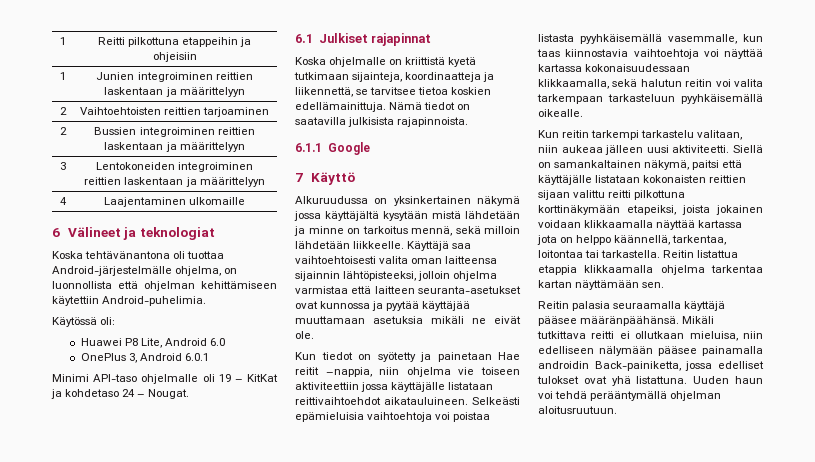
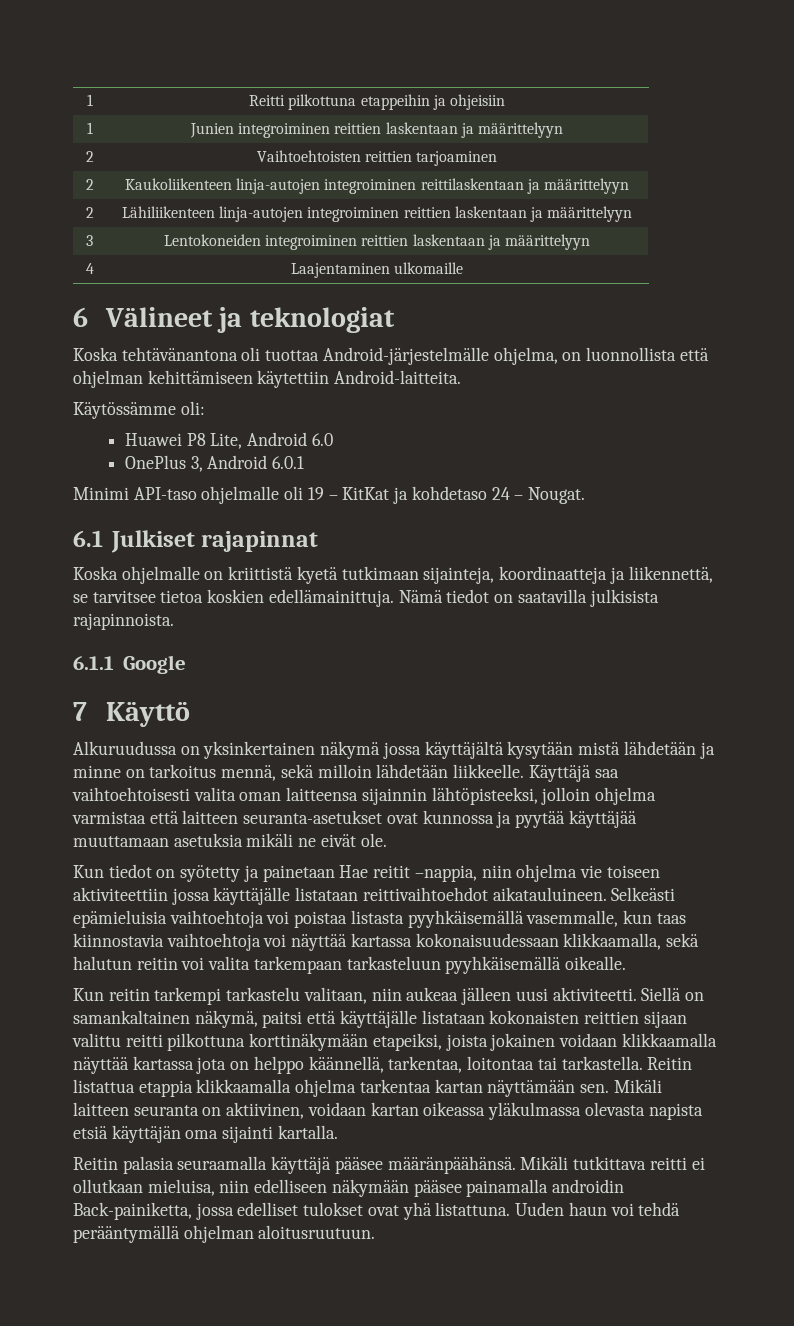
- 2 | Bussien integroiminen reittien laskentaan ja määrittelyyn
+ 2 | Kaukoliikenteen linja-autojen integroiminen reittilaskentaan ja määrittelyyn
+ 2 | Lähiliikenteen linja-autojen integroiminen reittien laskentaan ja määrittelyyn
- Koska tehtävänantona oli tuottaa Android-järjestelmälle ohjelma, on luonnollista että ohjelman kehittämiseen käytettiin Android-puhelimia.
- Käytössä oli:
+ Koska tehtävänantona oli tuottaa Android-järjestelmälle ohjelma, on luonnollista että ohjelman kehittämiseen käytettiin Android-laitteita.
+ Käytössämme oli:
+ Mikäli laitteen seuranta on aktiivinen, voidaan kartan oikeassa yläkulmassa olevasta napista etsiä käyttäjän oma sijainti kartalla.
- Mikäli tutkittava reitti ei ollutkaan mieluisa, niin edelliseen nälymään pääsee painamalla androidin Back-painiketta, jossa edelliset tulokset ovat yhä listattuna.
+ Mikäli tutkittava reitti ei ollutkaan mieluisa, niin edelliseen näkymään pääsee painamalla androidin Back-painiketta, jossa edelliset tulokset ovat yhä listattuna.

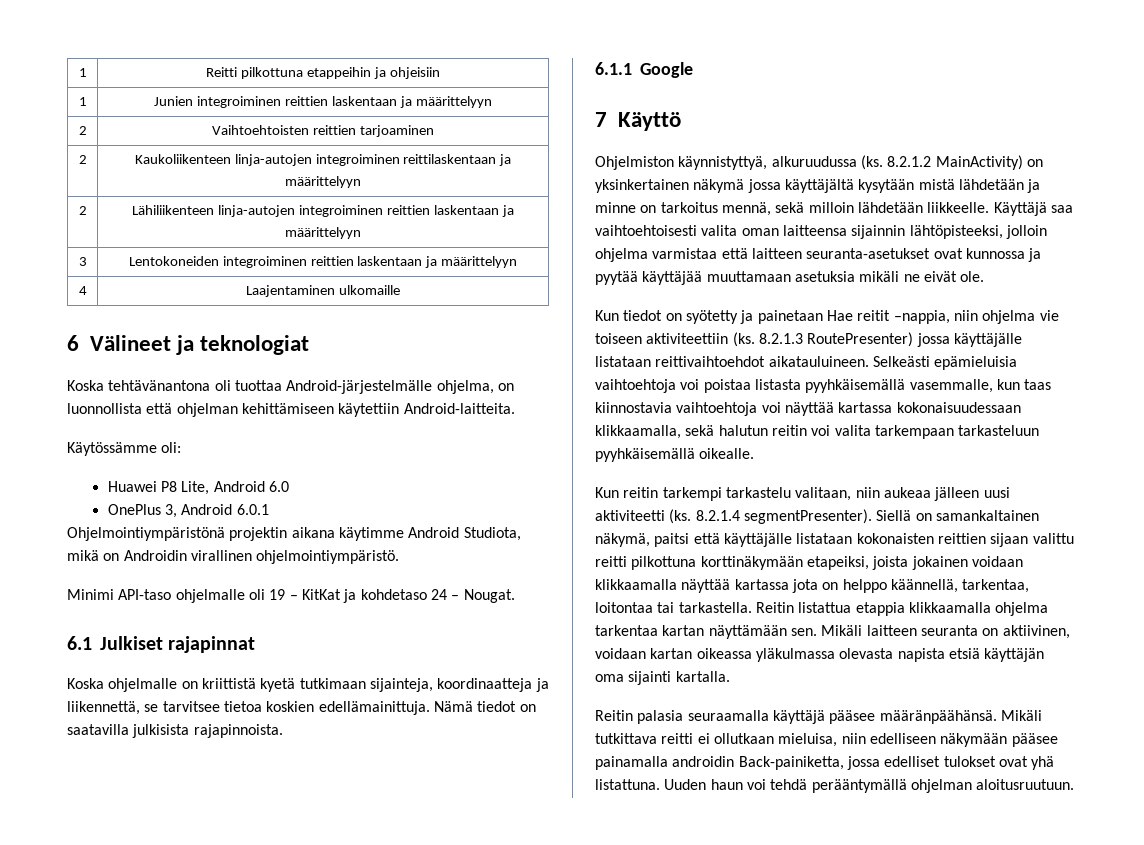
+ Ohjelmointiympäristönä projektin aikana käytimme Android Studiota, mikä on Androidin virallinen ohjelmointiympäristö.
- Alkuruudussa on yksinkertainen näkymä jossa käyttäjältä kysytään mistä lähdetään ja minne on tarkoitus mennä, sekä milloin lähdetään liikkeelle.
+ Ohjelmiston käynnistyttyä, alkuruudussa (ks. 8.2.1.2 MainActivity) on yksinkertainen näkymä jossa käyttäjältä kysytään mistä lähdetään ja minne on tarkoitus mennä, sekä milloin lähdetään liikkeelle.
- Kun tiedot on syötetty ja painetaan Hae reitit –nappia, niin ohjelma vie toiseen aktiviteettiin jossa käyttäjälle listataan reittivaihtoehdot aikatauluineen.
+ Kun tiedot on syötetty ja painetaan Hae reitit –nappia, niin ohjelma vie toiseen aktiviteettiin (ks. 8.2.1.3 RoutePresenter) jossa käyttäjälle listataan reittivaihtoehdot aikatauluineen.
- Kun reitin tarkempi tarkastelu valitaan, niin aukeaa jälleen uusi aktiviteetti.
+ Kun reitin tarkempi tarkastelu valitaan, niin aukeaa jälleen uusi aktiviteetti (ks. 8.2.1.4 segmentPresenter).

